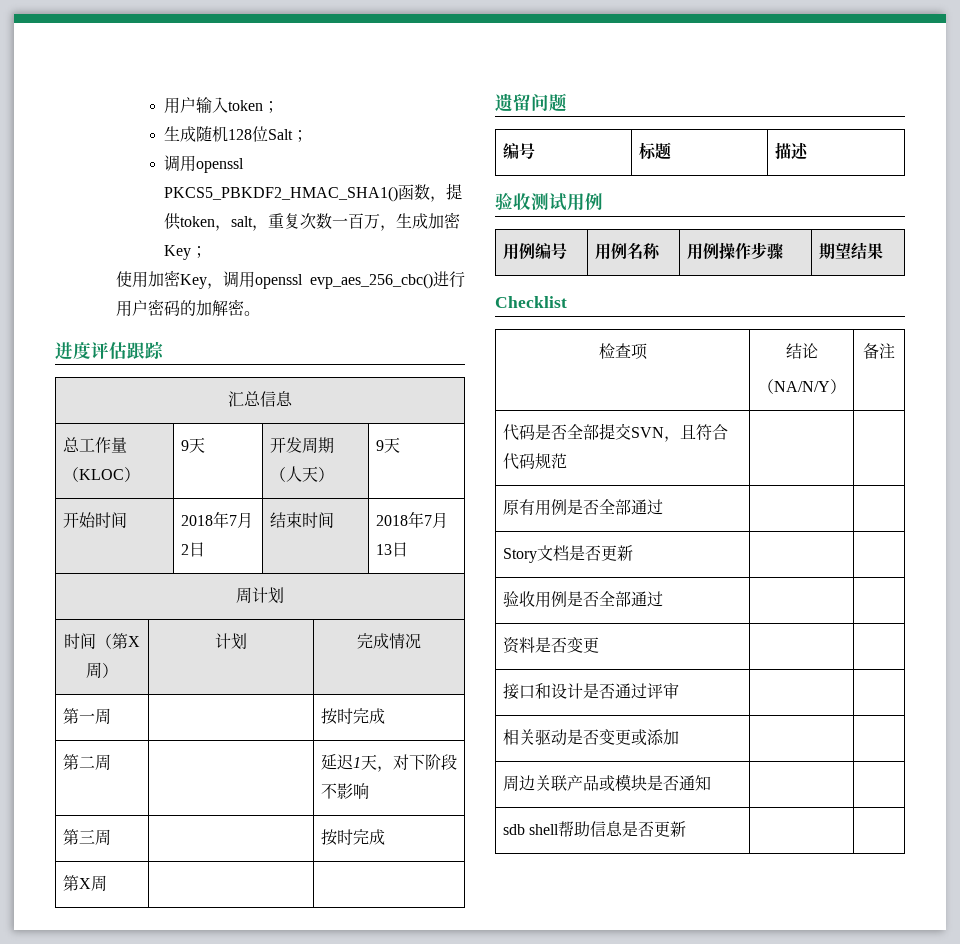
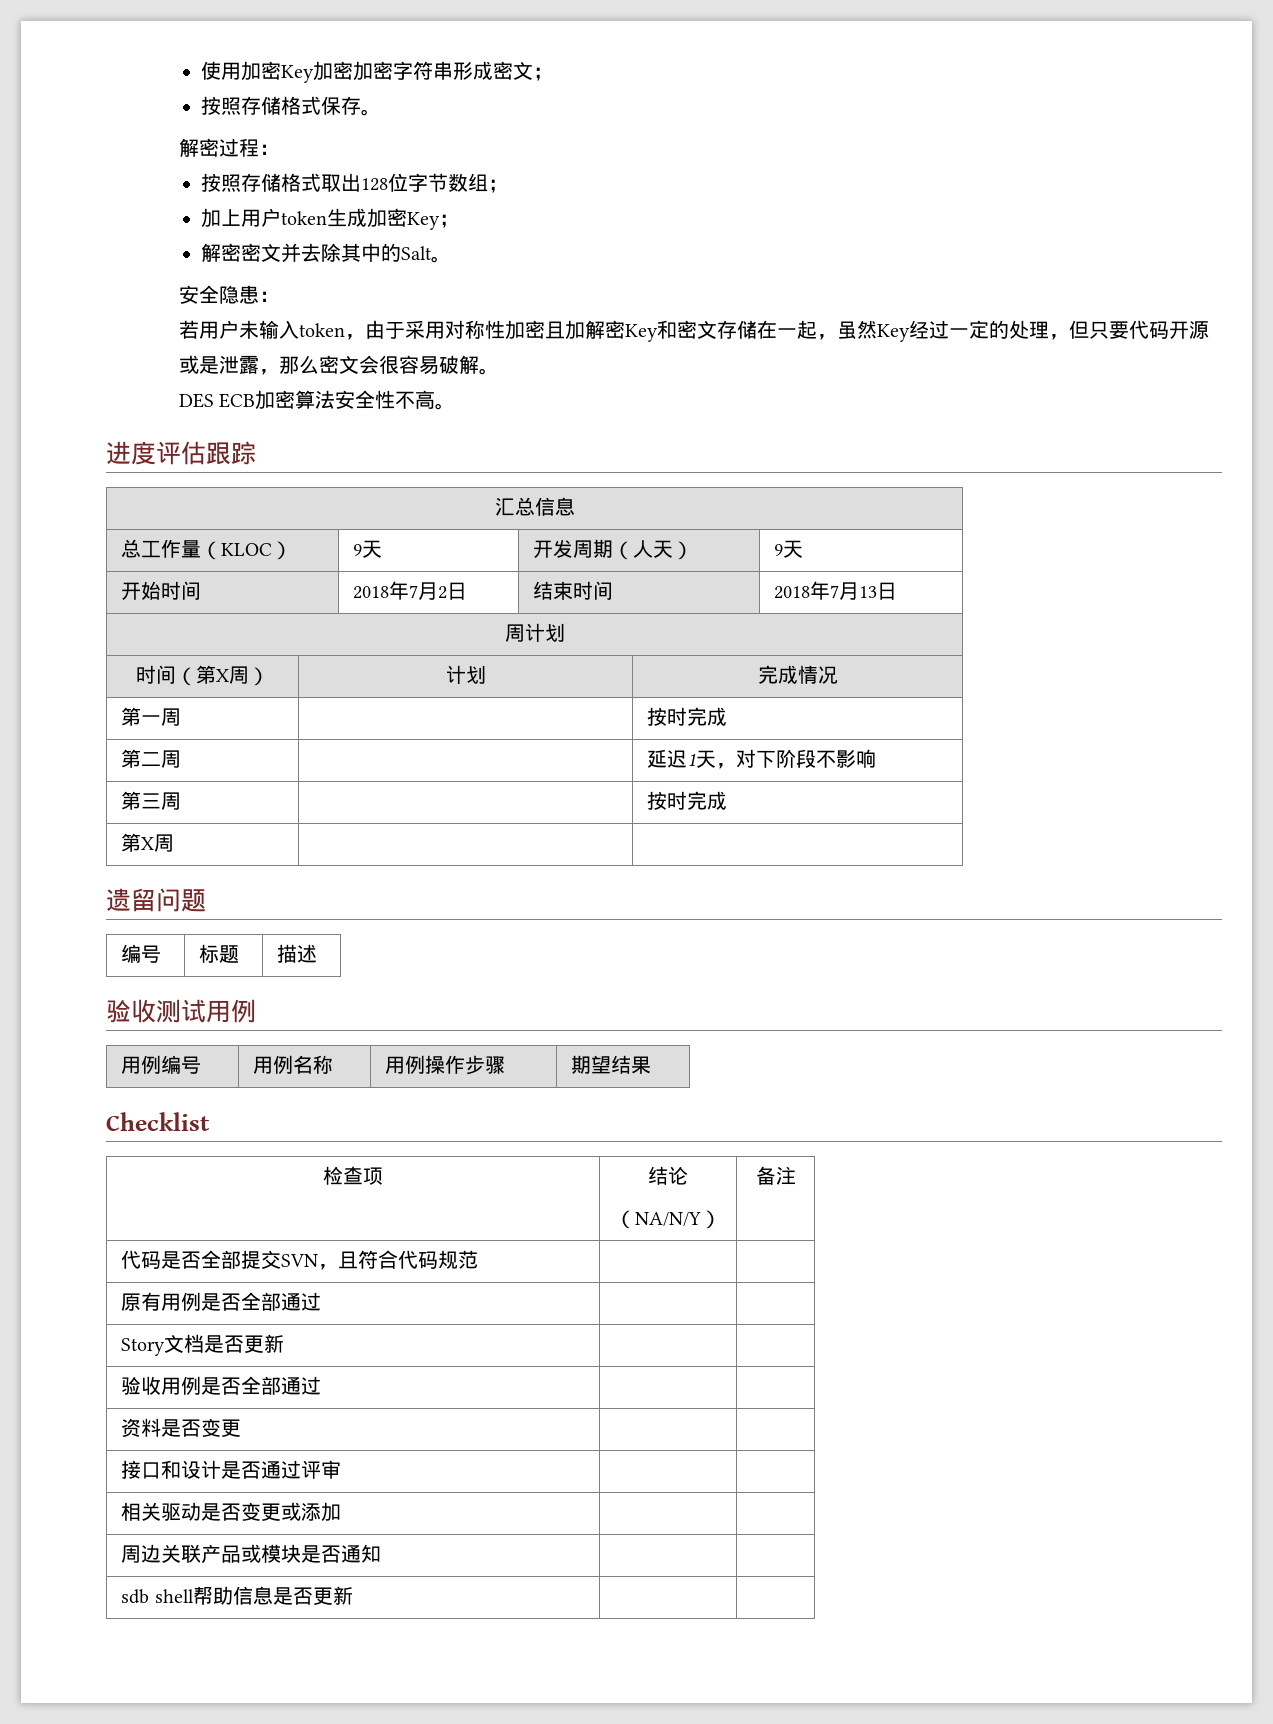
- 用户输入token；
- 生成随机128位Salt；
- 调用openssl PKCS5_PBKDF2_HMAC_SHA1()函数，提供token，salt，重复次数一百万，生成加密Key；
- 使用加密Key，调用openssl evp_aes_256_cbc()进行用户密码的加解密。
+ 使用加密Key加密加密字符串形成密文；
+ 按照存储格式保存。
+ 解密过程：
+ 按照存储格式取出128位字节数组；
+ 加上用户token生成加密Key；
+ 解密密文并去除其中的Salt。
+ 安全隐患：
+ 若用户未输入token，由于采用对称性加密且加解密Key和密文存储在一起，虽然Key经过一定的处理，但只要代码开源或是泄露，那么密文会很容易破解。
+ DES ECB加密算法安全性不高。

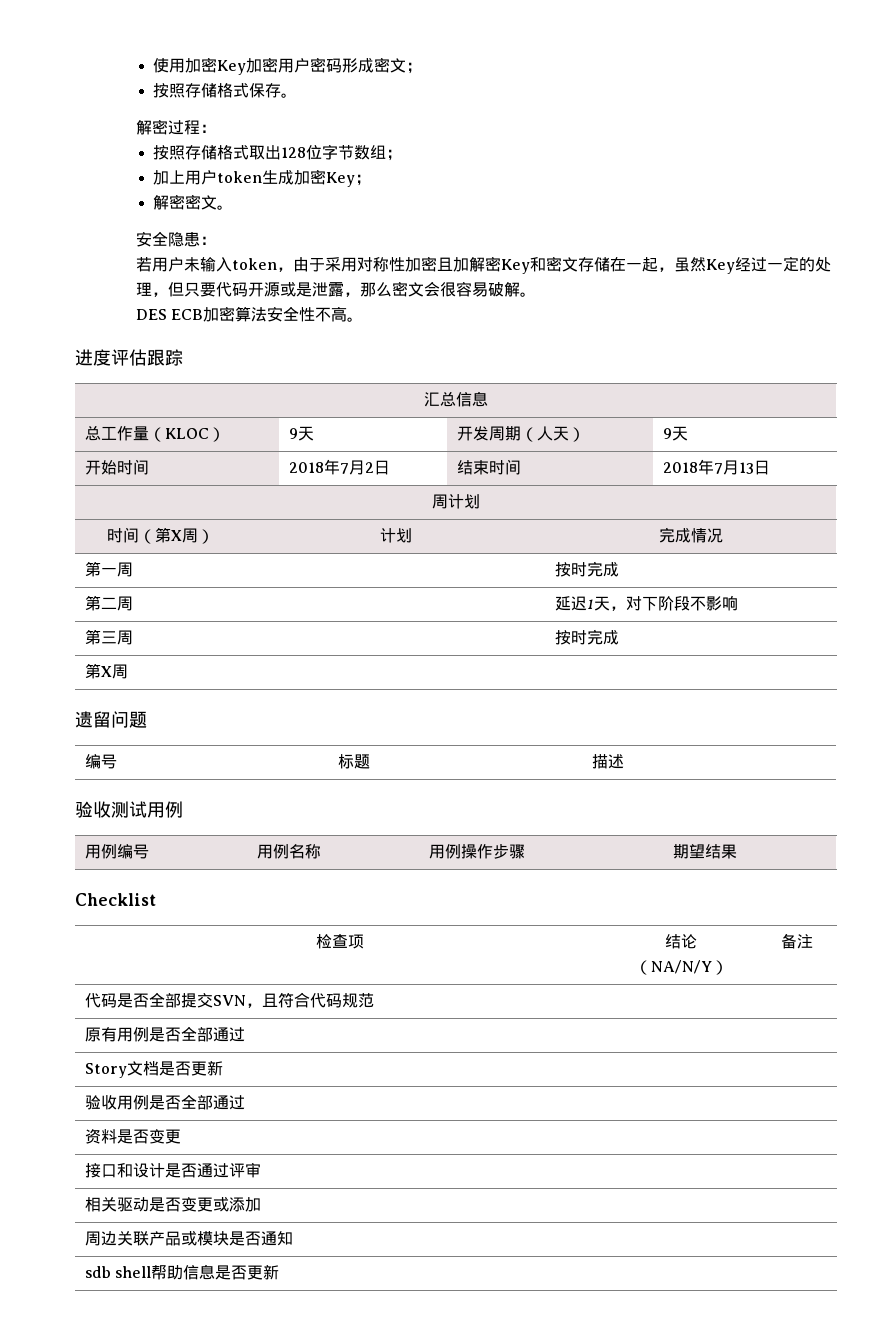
- 使用加密Key加密加密字符串形成密文；
+ 使用加密Key加密用户密码形成密文；
- 解密密文并去除其中的Salt。
+ 解密密文。

